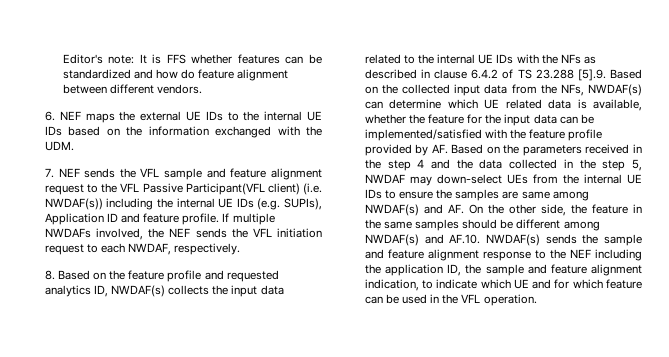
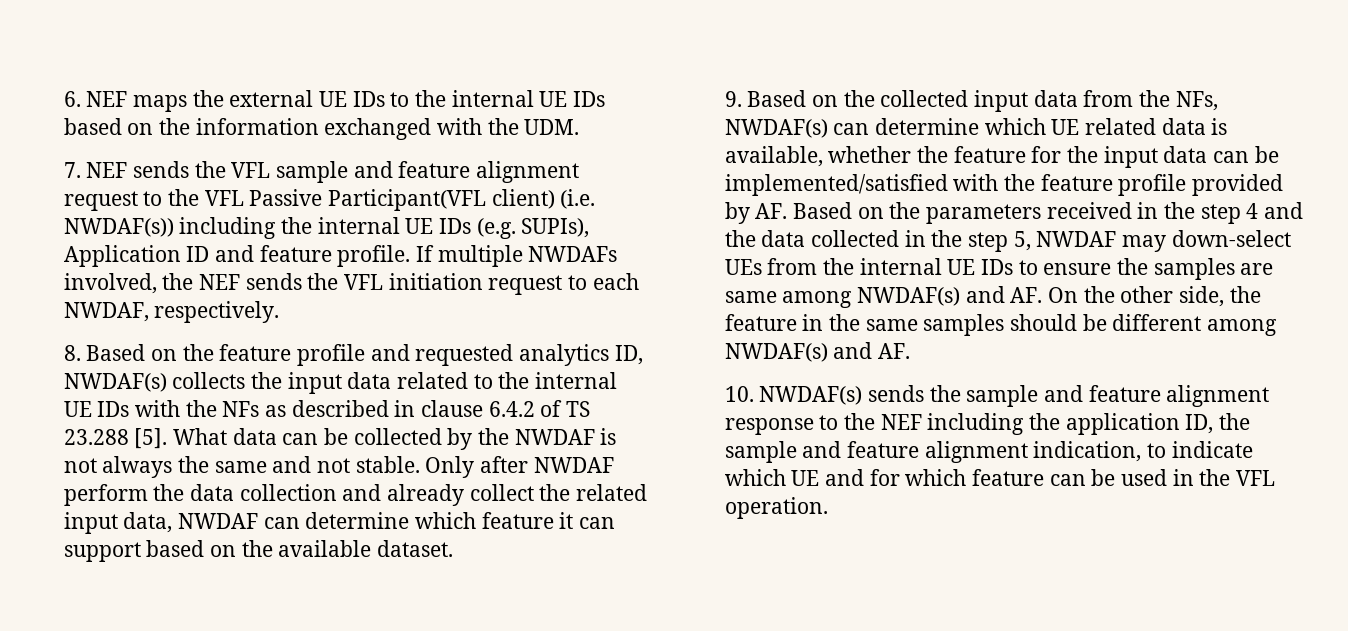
- Editor's note: It is FFS whether features can be standardized and how do feature alignment between different vendors.
- 8. Based on the feature profile and requested analytics ID, NWDAF(s) collects the input data related to the internal UE IDs with the NFs as described in clause 6.4.2 of TS 23.288 [5].9. Based on the collected input data from the NFs, NWDAF(s) can determine which UE related data is available, whether the feature for the input data can be implemented/satisfied with the feature profile provided by AF. Based on the parameters received in the step 4 and the data collected in the step 5, NWDAF may down-select UEs from the internal UE IDs to ensure the samples are same among NWDAF(s) and AF. On the other side, the feature in the same samples should be different among NWDAF(s) and AF.10. NWDAF(s) sends the sample and feature alignment response to the NEF including the application ID, the sample and feature alignment indication, to indicate which UE and for which feature can be used in the VFL operation.
+ 8. Based on the feature profile and requested analytics ID, NWDAF(s) collects the input data related to the internal UE IDs with the NFs as described in clause 6.4.2 of TS 23.288 [5]. What data can be collected by the NWDAF is not always the same and not stable. Only after NWDAF perform the data collection and already collect the related input data, NWDAF can determine which feature it can support based on the available dataset.
+ 9. Based on the collected input data from the NFs, NWDAF(s) can determine which UE related data is available, whether the feature for the input data can be implemented/satisfied with the feature profile provided by AF. Based on the parameters received in the step 4 and the data collected in the step 5, NWDAF may down-select UEs from the internal UE IDs to ensure the samples are same among NWDAF(s) and AF. On the other side, the feature in the same samples should be different among NWDAF(s) and AF.
+ 10. NWDAF(s) sends the sample and feature alignment response to the NEF including the application ID, the sample and feature alignment indication, to indicate which UE and for which feature can be used in the VFL operation.

